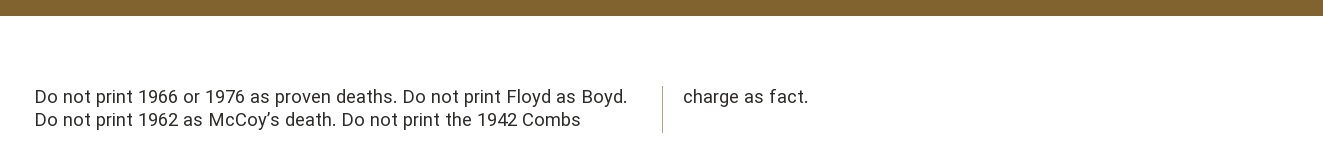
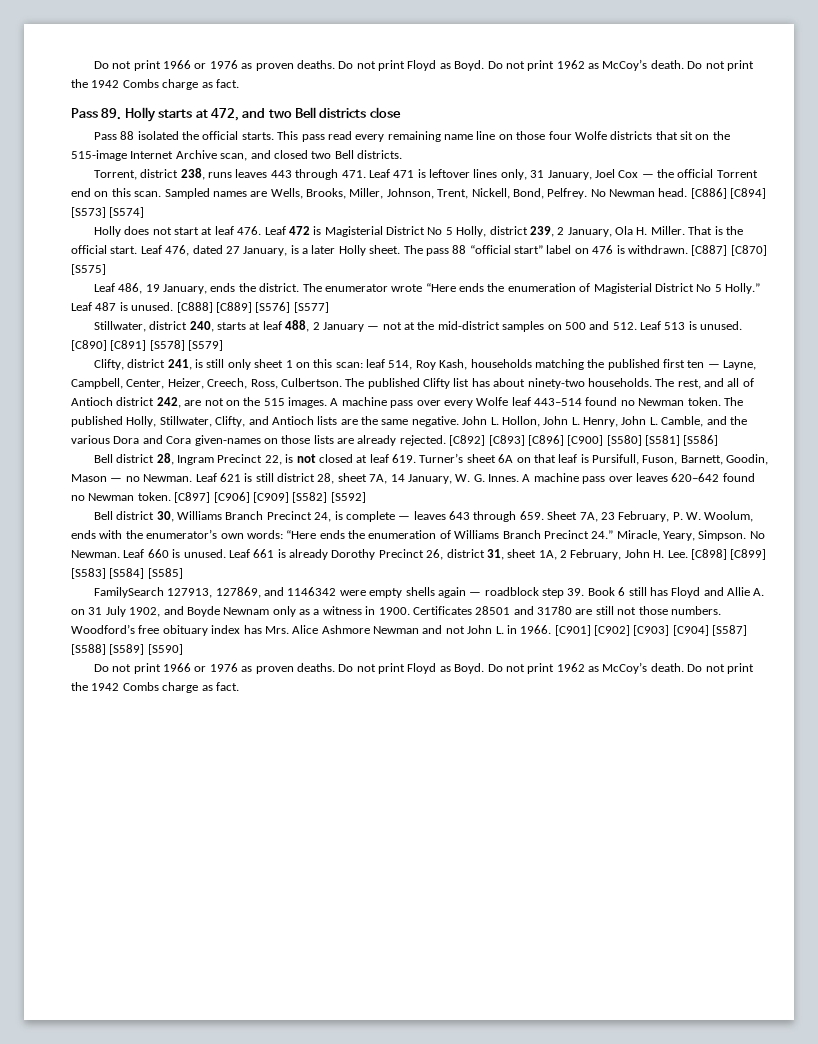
+ Pass 89. Holly starts at 472, and two Bell districts close
+ Pass 88 isolated the official starts. This pass read every remaining name line on those four Wolfe districts that sit on the 515-image Internet Archive scan, and closed two Bell districts.
+ Torrent, district 238, runs leaves 443 through 471. Leaf 471 is leftover lines only, 31 January, Joel Cox — the official Torrent end on this scan. Sampled names are Wells, Brooks, Miller, Johnson, Trent, Nickell, Bond, Pelfrey. No Newman head. [C886] [C894] [S573] [S574]
+ Holly does not start at leaf 476. Leaf 472 is Magisterial District No 5 Holly, district 239, 2 January, Ola H. Miller. That is the official start. Leaf 476, dated 27 January, is a later Holly sheet. The pass 88 “official start” label on 476 is withdrawn. [C887] [C870] [S575]
+ Leaf 486, 19 January, ends the district. The enumerator wrote “Here ends the enumeration of Magisterial District No 5 Holly.” Leaf 487 is unused. [C888] [C889] [S576] [S577]
+ Stillwater, district 240, starts at leaf 488, 2 January — not at the mid-district samples on 500 and 512. Leaf 513 is unused. [C890] [C891] [S578] [S579]
+ Clifty, district 241, is still only sheet 1 on this scan: leaf 514, Roy Kash, households matching the published first ten — Layne, Campbell, Center, Heizer, Creech, Ross, Culbertson. The published Clifty list has about ninety-two households. The rest, and all of Antioch district 242, are not on the 515 images. A machine pass over every Wolfe leaf 443–514 found no Newman token. The published Holly, Stillwater, Clifty, and Antioch lists are the same negative. John L. Hollon, John L. Henry, John L. Camble, and the various Dora and Cora given-names on those lists are already rejected. [C892] [C893] [C896] [C900] [S580] [S581] [S586]
+ Bell district 28, Ingram Precinct 22, is not closed at leaf 619. Turner’s sheet 6A on that leaf is Pursifull, Fuson, Barnett, Goodin, Mason — no Newman. Leaf 621 is still district 28, sheet 7A, 14 January, W. G. Innes. A machine pass over leaves 620–642 found no Newman token. [C897] [C906] [C909] [S582] [S592]
+ Bell district 30, Williams Branch Precinct 24, is complete — leaves 643 through 659. Sheet 7A, 23 February, P. W. Woolum, ends with the enumerator’s own words: “Here ends the enumeration of Williams Branch Precinct 24.” Miracle, Yeary, Simpson. No Newman. Leaf 660 is unused. Leaf 661 is already Dorothy Precinct 26, district 31, sheet 1A, 2 February, John H. Lee. [C898] [C899] [S583] [S584] [S585]
+ FamilySearch 127913, 127869, and 1146342 were empty shells again — roadblock step 39. Book 6 still has Floyd and Allie A. on 31 July 1902, and Boyde Newnam only as a witness in 1900. Certificates 28501 and 31780 are still not those numbers. Woodford’s free obituary index has Mrs. Alice Ashmore Newman and not John L. in 1966. [C901] [C902] [C903] [C904] [S587] [S588] [S589] [S590]
+ Do not print 1966 or 1976 as proven deaths. Do not print Floyd as Boyd. Do not print 1962 as McCoy’s death. Do not print the 1942 Combs charge as fact.

